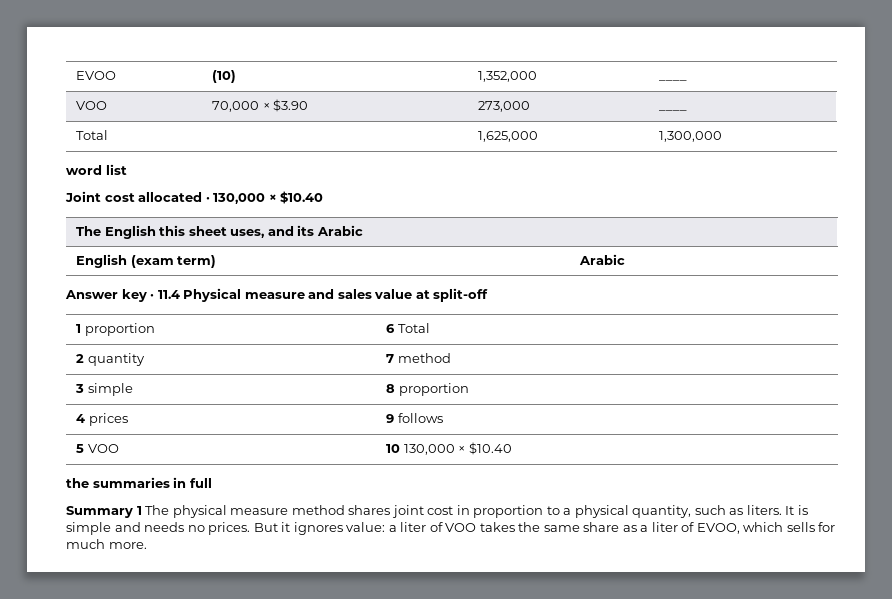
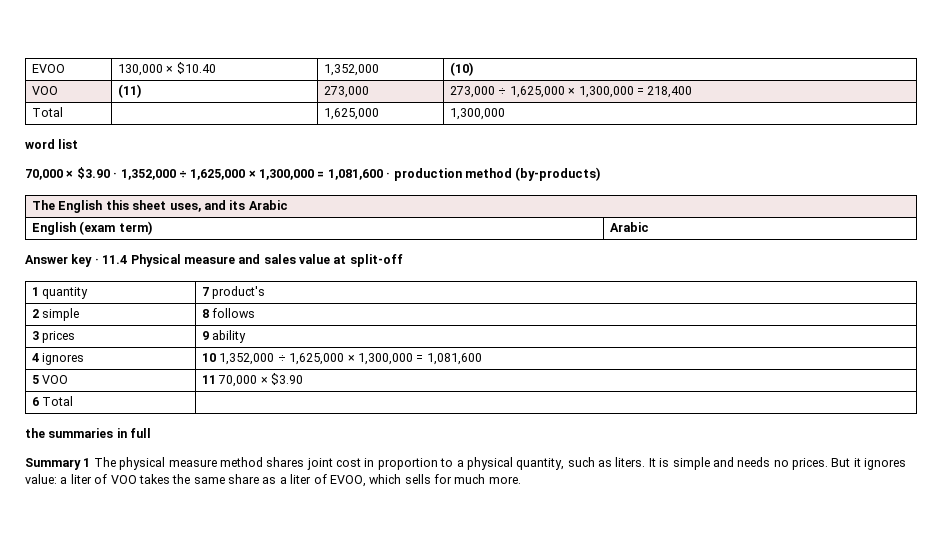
- EVOO | (10) | 1,352,000 | ____
- VOO | 70,000 × $3.90 | 273,000 | ____
+ EVOO | 130,000 × $10.40 | 1,352,000 | (10)
+ VOO | (11) | 273,000 | 273,000 ÷ 1,625,000 × 1,300,000 = 218,400
- Joint cost allocated · 130,000 × $10.40
+ 70,000 × $3.90 · 1,352,000 ÷ 1,625,000 × 1,300,000 = 1,081,600 · production method (by-products)
- 1 proportion | 6 Total
- 2 quantity | 7 method
- 3 simple | 8 proportion
- 4 prices | 9 follows
- 5 VOO | 10 130,000 × $10.40
+ 1 quantity | 7 product's
+ 2 simple | 8 follows
+ 3 prices | 9 ability
+ 4 ignores | 10 1,352,000 ÷ 1,625,000 × 1,300,000 = 1,081,600
+ 5 VOO | 11 70,000 × $3.90
+ 6 Total |

